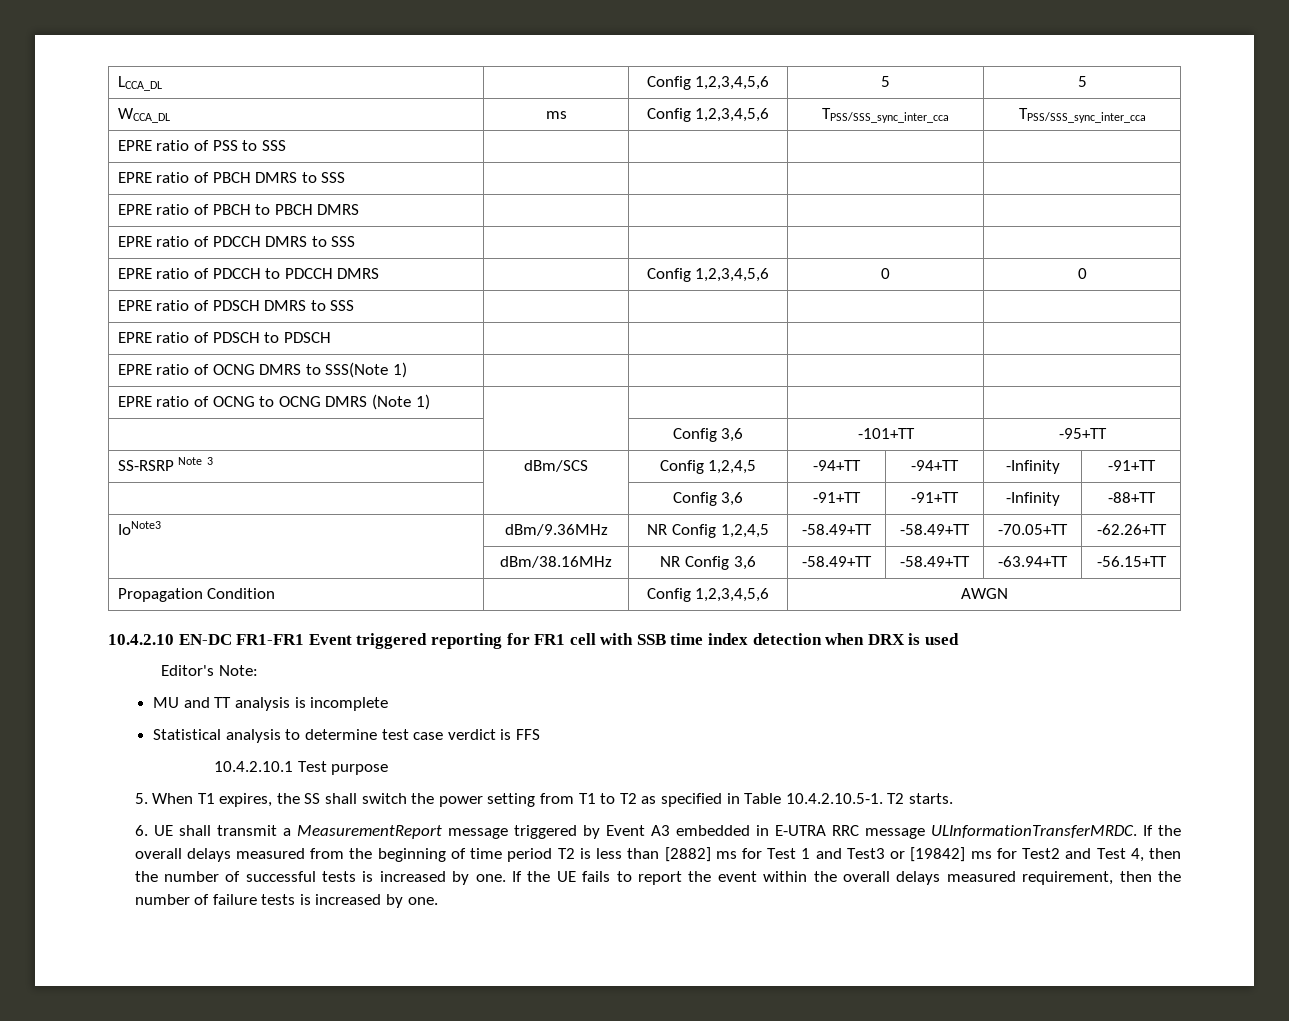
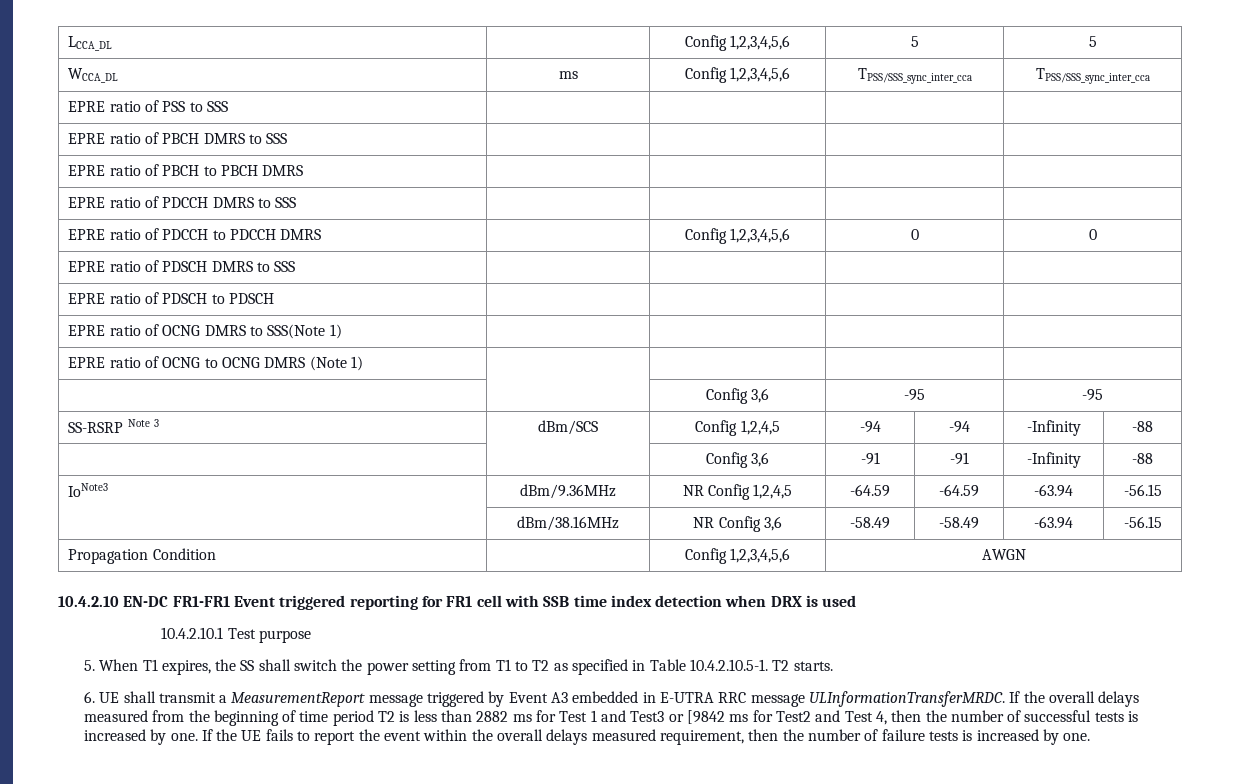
- | | Config 3,6 | -101+TT | -95+TT
+ | | Config 3,6 | -95 | -95
- SS-RSRP Note 3 | dBm/SCS | Config 1,2,4,5 | -94+TT | -94+TT | -Infinity | -91+TT
- | | Config 3,6 | -91+TT | -91+TT | -Infinity | -88+TT
+ SS-RSRP Note 3 | dBm/SCS | Config 1,2,4,5 | -94 | -94 | -Infinity | -88
+ | | Config 3,6 | -91 | -91 | -Infinity | -88
- IoNote3 | dBm/9.36MHz | NR Config 1,2,4,5 | -58.49+TT | -58.49+TT | -70.05+TT | -62.26+TT
+ IoNote3 | dBm/9.36MHz | NR Config 1,2,4,5 | -64.59 | -64.59 | -63.94 | -56.15
- | dBm/38.16MHz | NR Config 3,6 | -58.49+TT | -58.49+TT | -63.94+TT | -56.15+TT
+ | dBm/38.16MHz | NR Config 3,6 | -58.49 | -58.49 | -63.94 | -56.15
- Editor's Note:
- MU and TT analysis is incomplete
- Statistical analysis to determine test case verdict is FFS
- If the overall delays measured from the beginning of time period T2 is less than [2882] ms for Test 1 and Test3 or [19842] ms for Test2 and Test 4, then the number of successful tests is increased by one.
+ If the overall delays measured from the beginning of time period T2 is less than 2882 ms for Test 1 and Test3 or [9842 ms for Test2 and Test 4, then the number of successful tests is increased by one.

